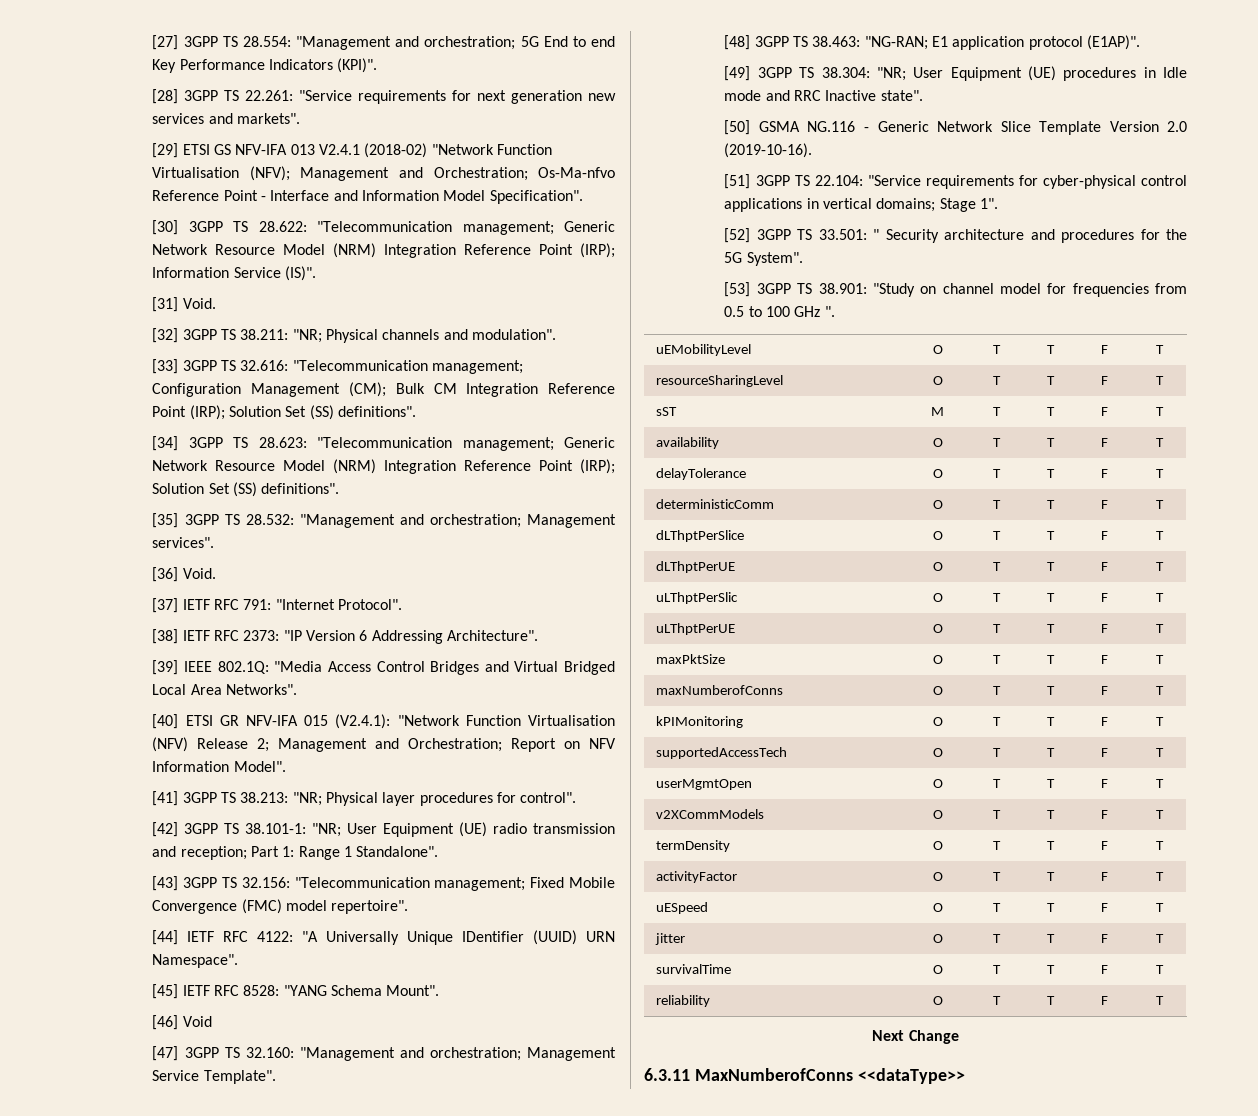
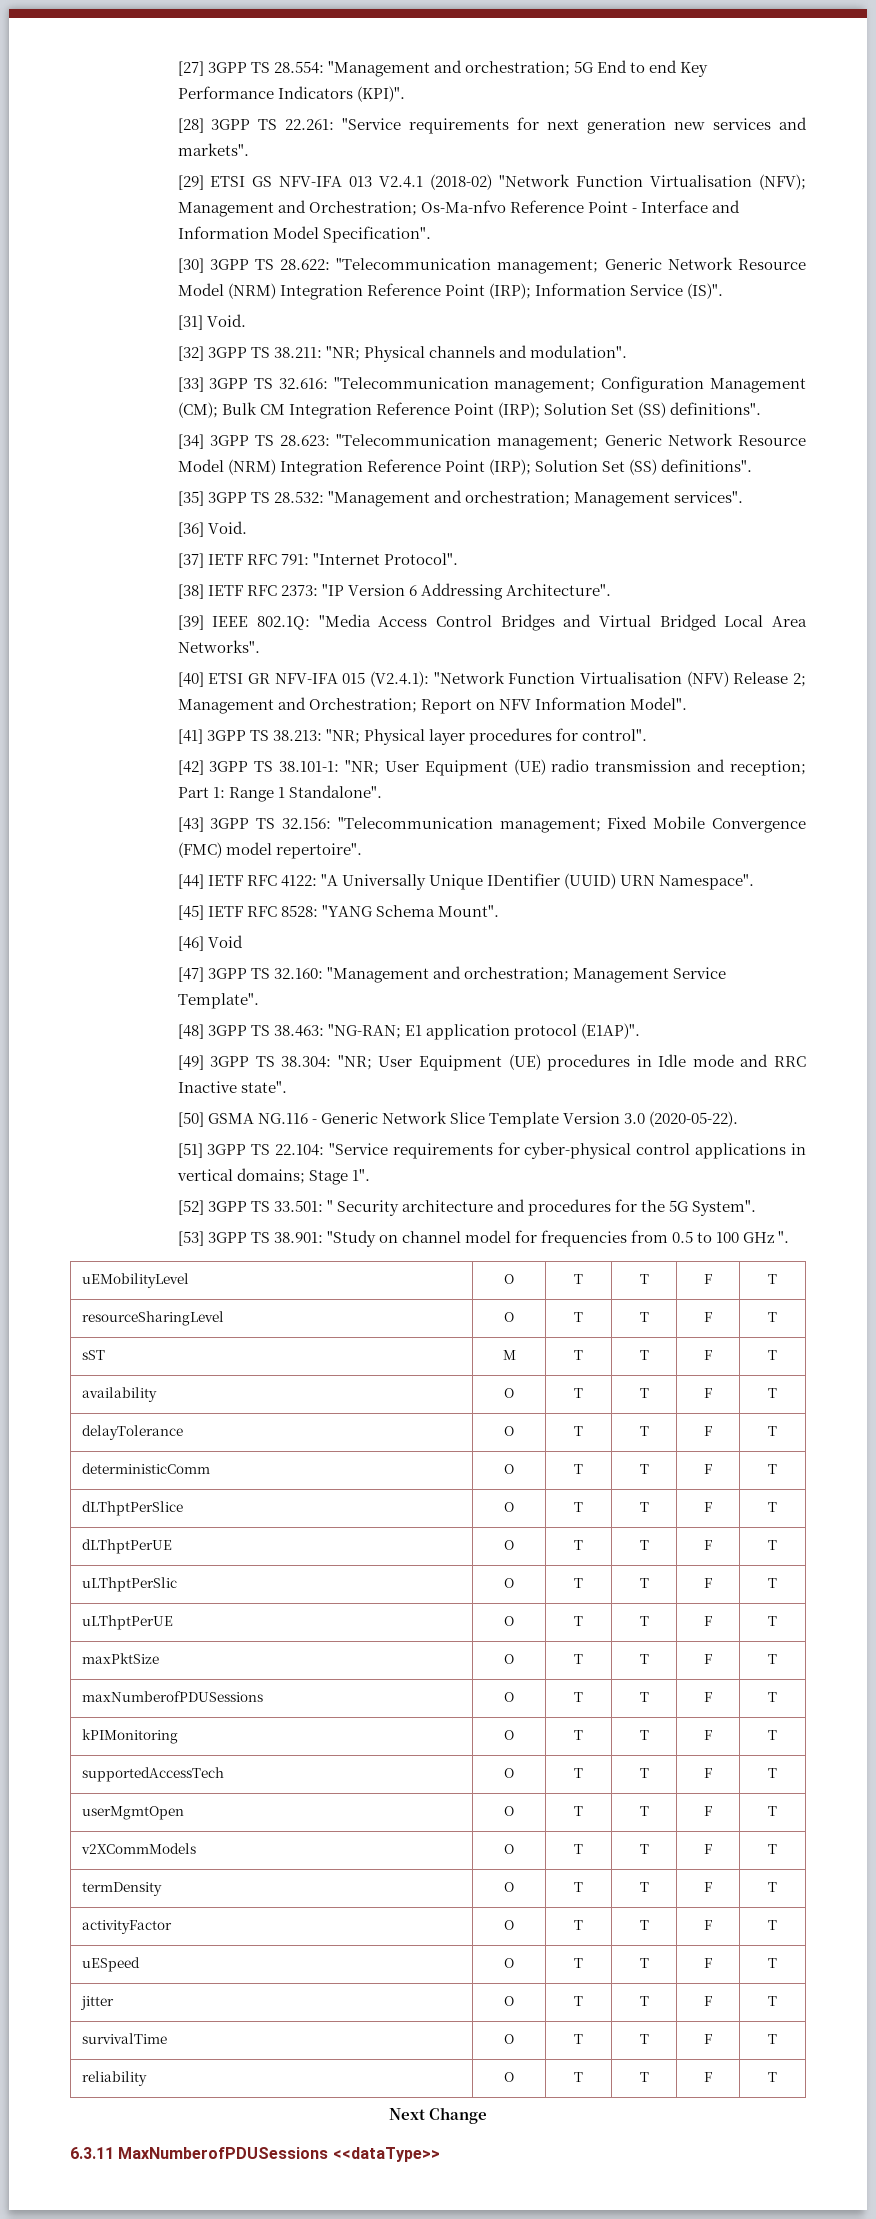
- [50] GSMA NG.116 - Generic Network Slice Template Version 2.0 (2019-10-16).
+ [50] GSMA NG.116 - Generic Network Slice Template Version 3.0 (2020-05-22).
- maxNumberofConns | O | T | T | F | T
+ maxNumberofPDUSessions | O | T | T | F | T
- 6.3.11 MaxNumberofConns <<dataType>>
+ 6.3.11 MaxNumberofPDUSessions <<dataType>>

